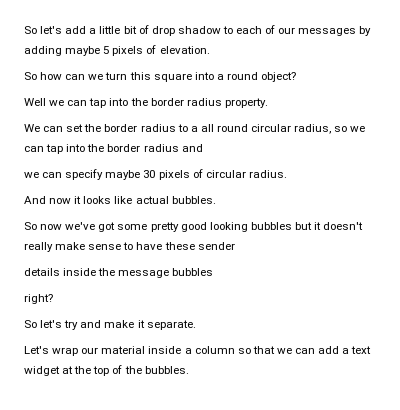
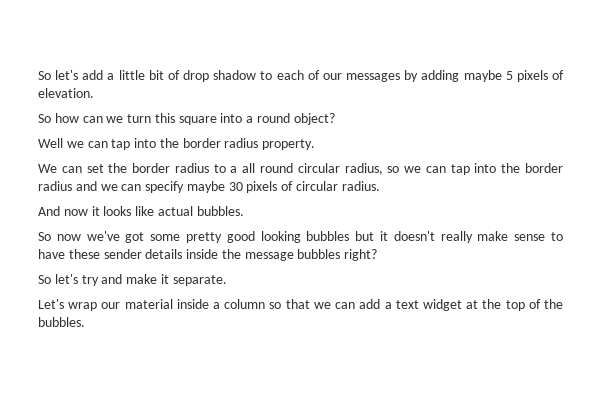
- We can set the border radius to a all round circular radius, so we can tap into the border radius and
- we can specify maybe 30 pixels of circular radius.
+ We can set the border radius to a all round circular radius, so we can tap into the border radius and we can specify maybe 30 pixels of circular radius.
- So now we've got some pretty good looking bubbles but it doesn't really make sense to have these sender
- details inside the message bubbles
- right?
+ So now we've got some pretty good looking bubbles but it doesn't really make sense to have these sender details inside the message bubbles right?

